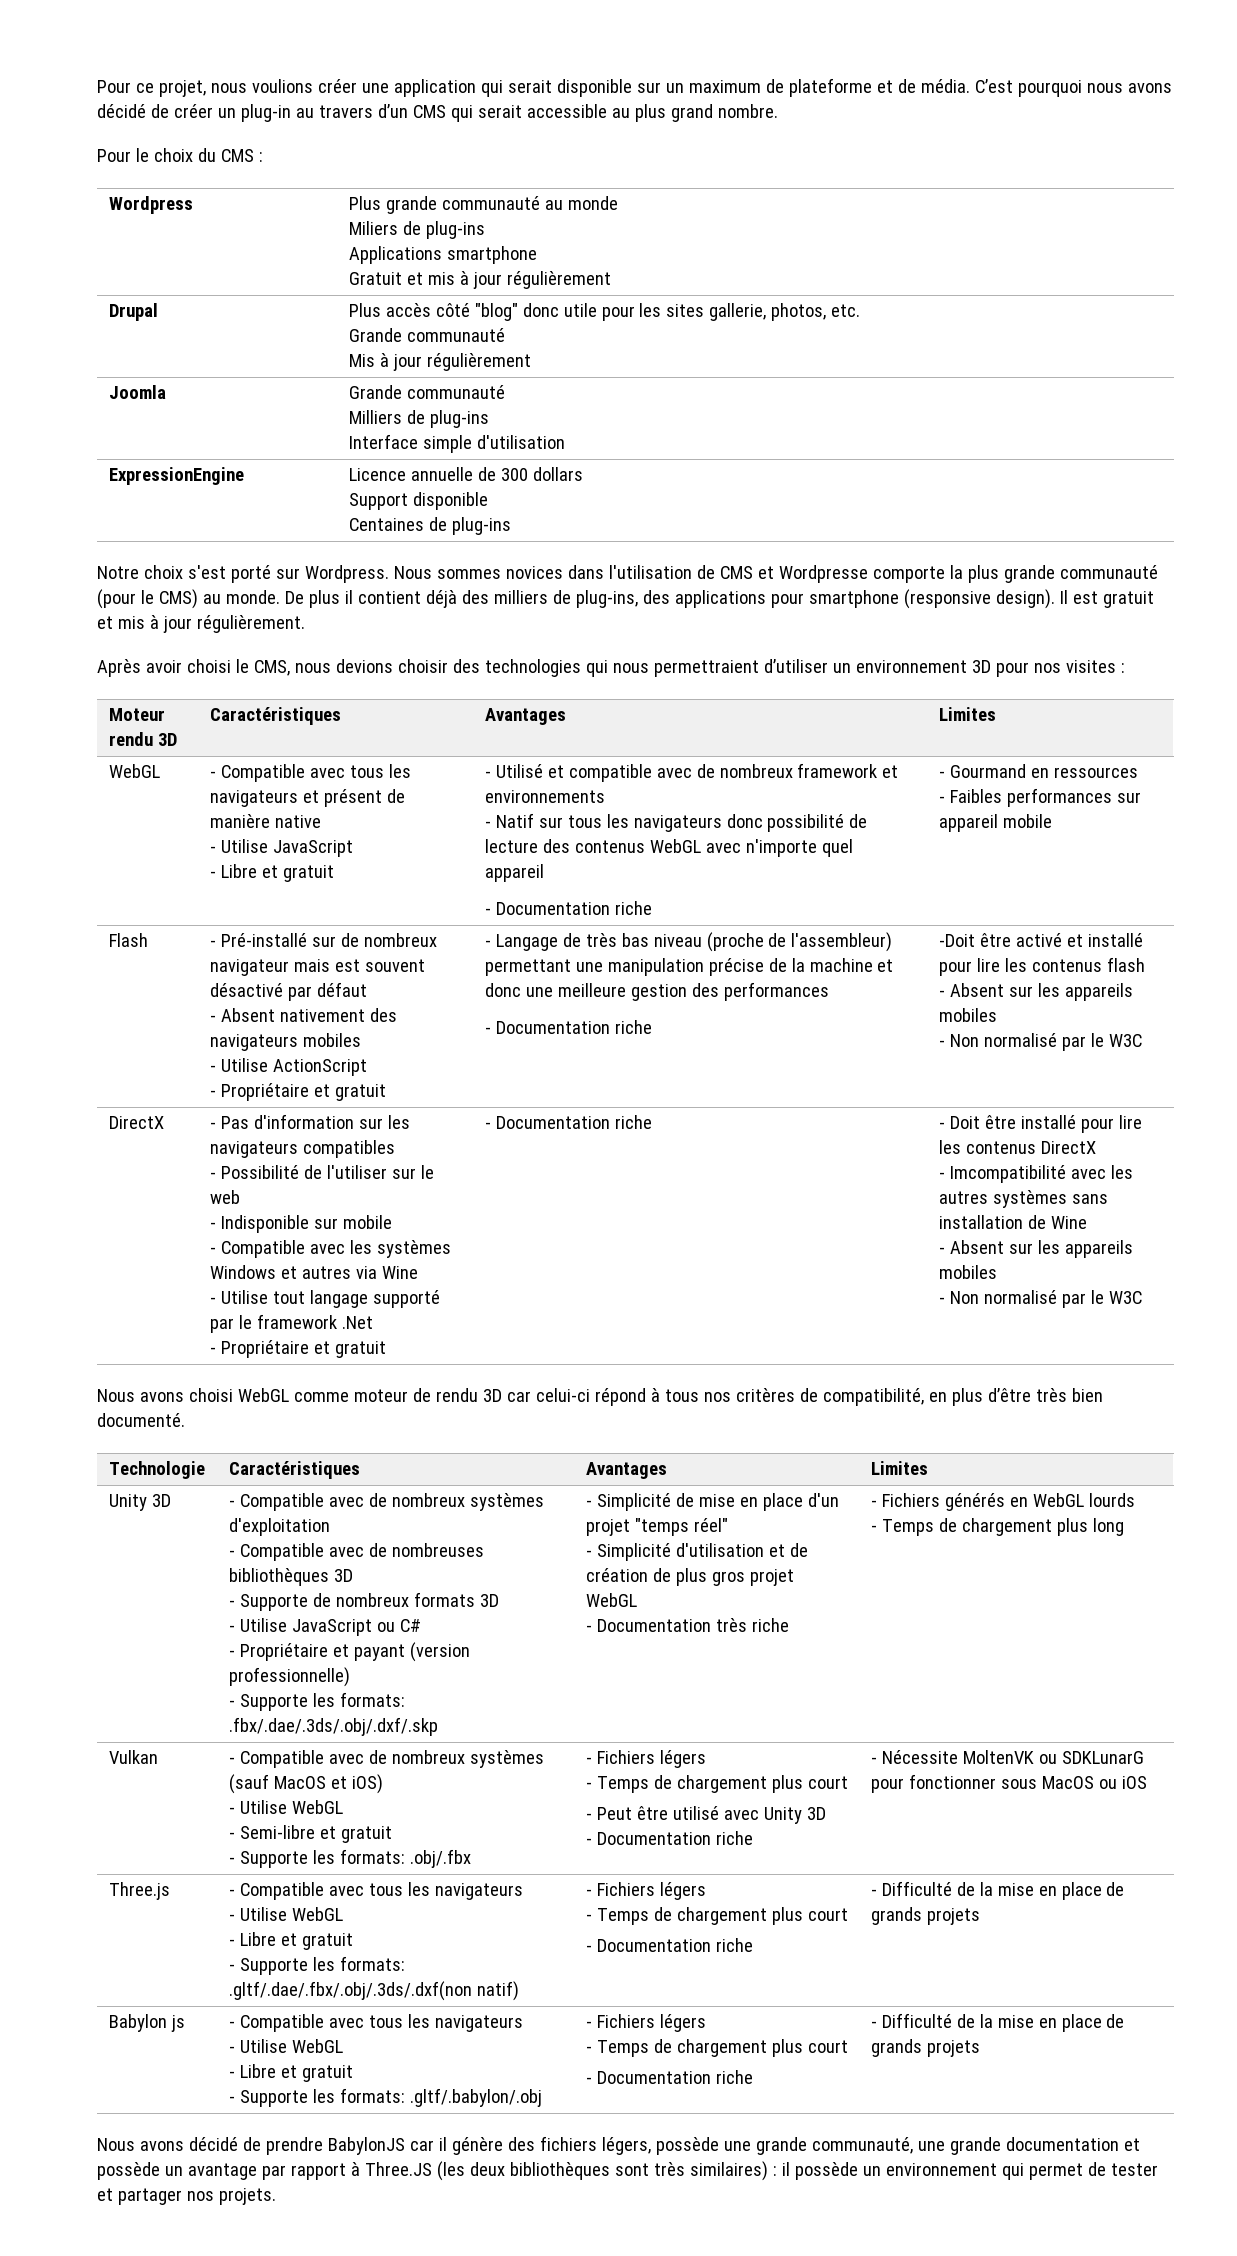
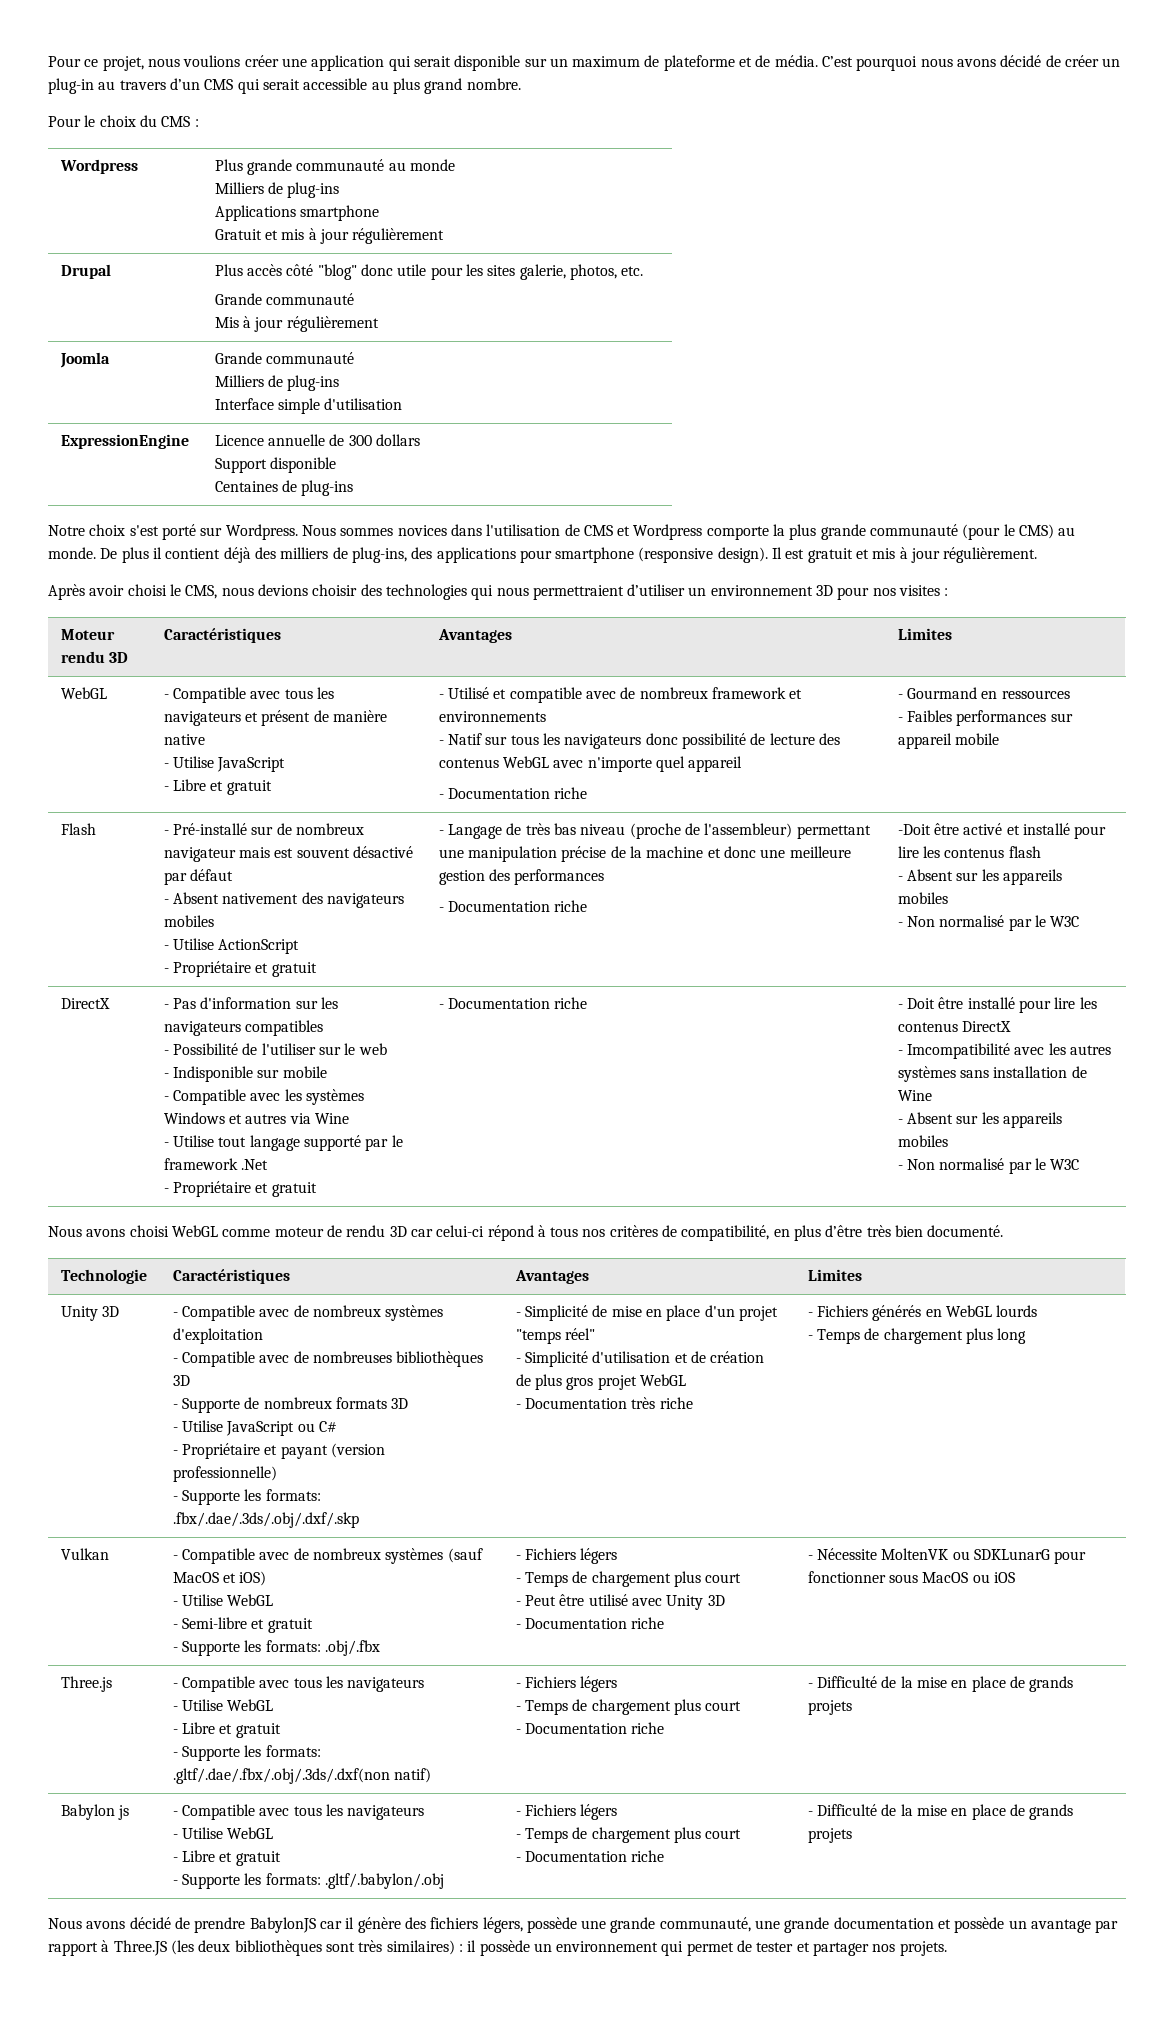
  Wordpress | Plus grande communauté au monde
- Miliers de plug-ins
+ Milliers de plug-ins
- Drupal | Plus accès côté "blog" donc utile pour les sites gallerie, photos, etc.
+ Drupal | Plus accès côté "blog" donc utile pour les sites galerie, photos, etc.
- Nous sommes novices dans l'utilisation de CMS et Wordpresse comporte la plus grande communauté (pour le CMS) au monde.
+ Nous sommes novices dans l'utilisation de CMS et Wordpress comporte la plus grande communauté (pour le CMS) au monde.

